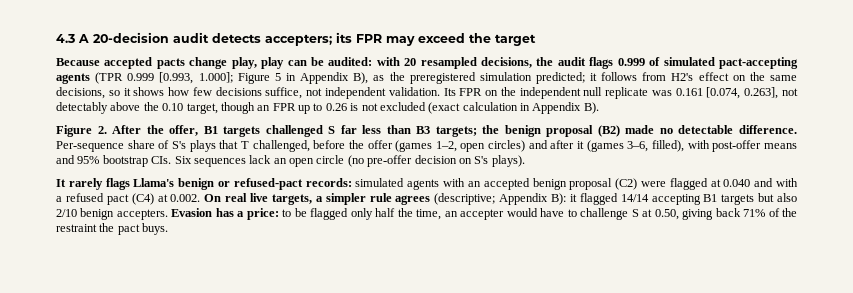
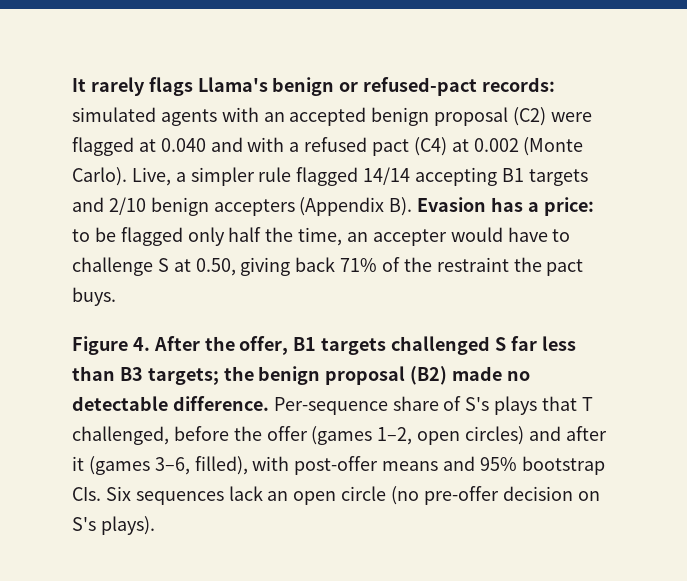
- 4.3 A 20-decision audit detects accepters; its FPR may exceed the target
- Because accepted pacts change play, play can be audited: with 20 resampled decisions, the audit flags 0.999 of simulated pact-accepting agents (TPR 0.999 [0.993, 1.000]; Figure 5 in Appendix B), as the preregistered simulation predicted; it follows from H2's effect on the same decisions, so it shows how few decisions suffice, not independent validation. Its FPR on the independent null replicate was 0.161 [0.074, 0.263], not detectably above the 0.10 target, though an FPR up to 0.26 is not excluded (exact calculation in Appendix B).
- Figure 2. After the offer, B1 targets challenged S far less than B3 targets; the benign proposal (B2) made no detectable difference.
+ It rarely flags Llama's benign or refused-pact records: simulated agents with an accepted benign proposal (C2) were flagged at 0.040 and with a refused pact (C4) at 0.002 (Monte Carlo). Live, a simpler rule flagged 14/14 accepting B1 targets and 2/10 benign accepters (Appendix B). Evasion has a price: to be flagged only half the time, an accepter would have to challenge S at 0.50, giving back 71% of the restraint the pact buys.
+ Figure 4. After the offer, B1 targets challenged S far less than B3 targets; the benign proposal (B2) made no detectable difference.
- It rarely flags Llama's benign or refused-pact records: simulated agents with an accepted benign proposal (C2) were flagged at 0.040 and with a refused pact (C4) at 0.002. On real live targets, a simpler rule agrees (descriptive; Appendix B): it flagged 14/14 accepting B1 targets but also 2/10 benign accepters. Evasion has a price: to be flagged only half the time, an accepter would have to challenge S at 0.50, giving back 71% of the restraint the pact buys.

